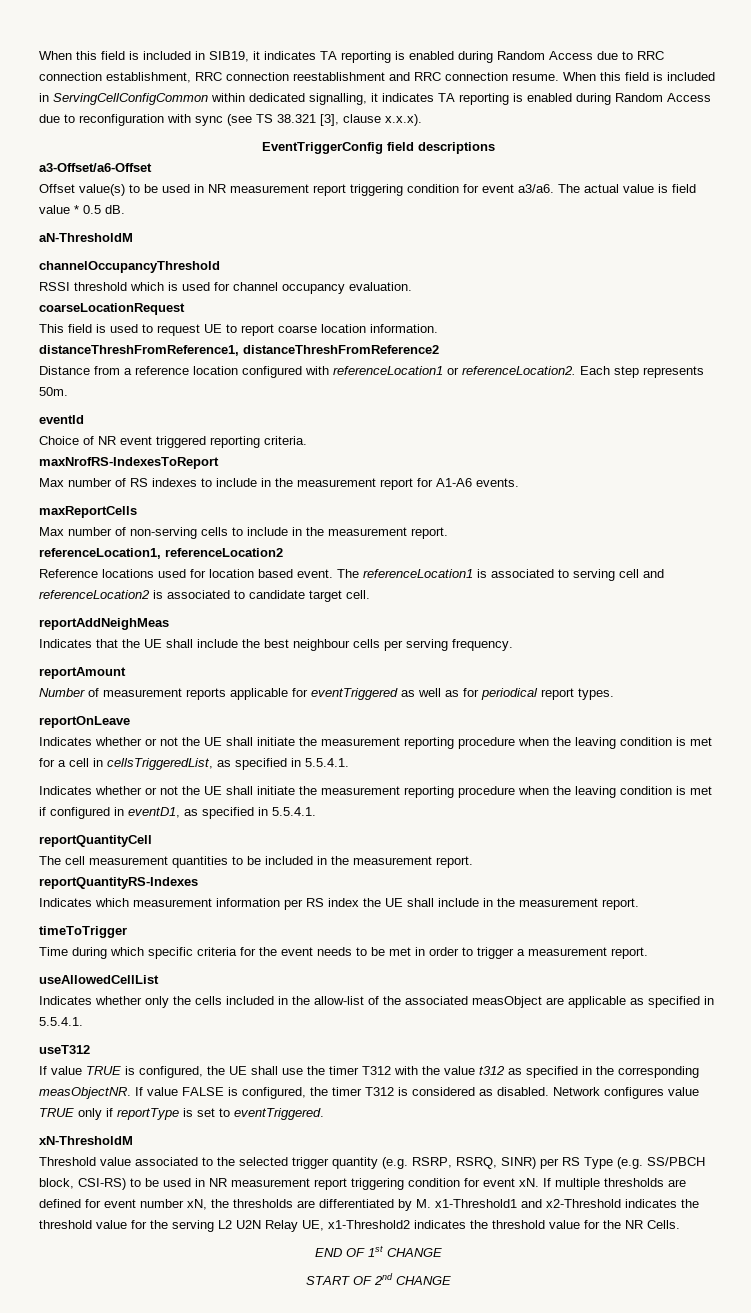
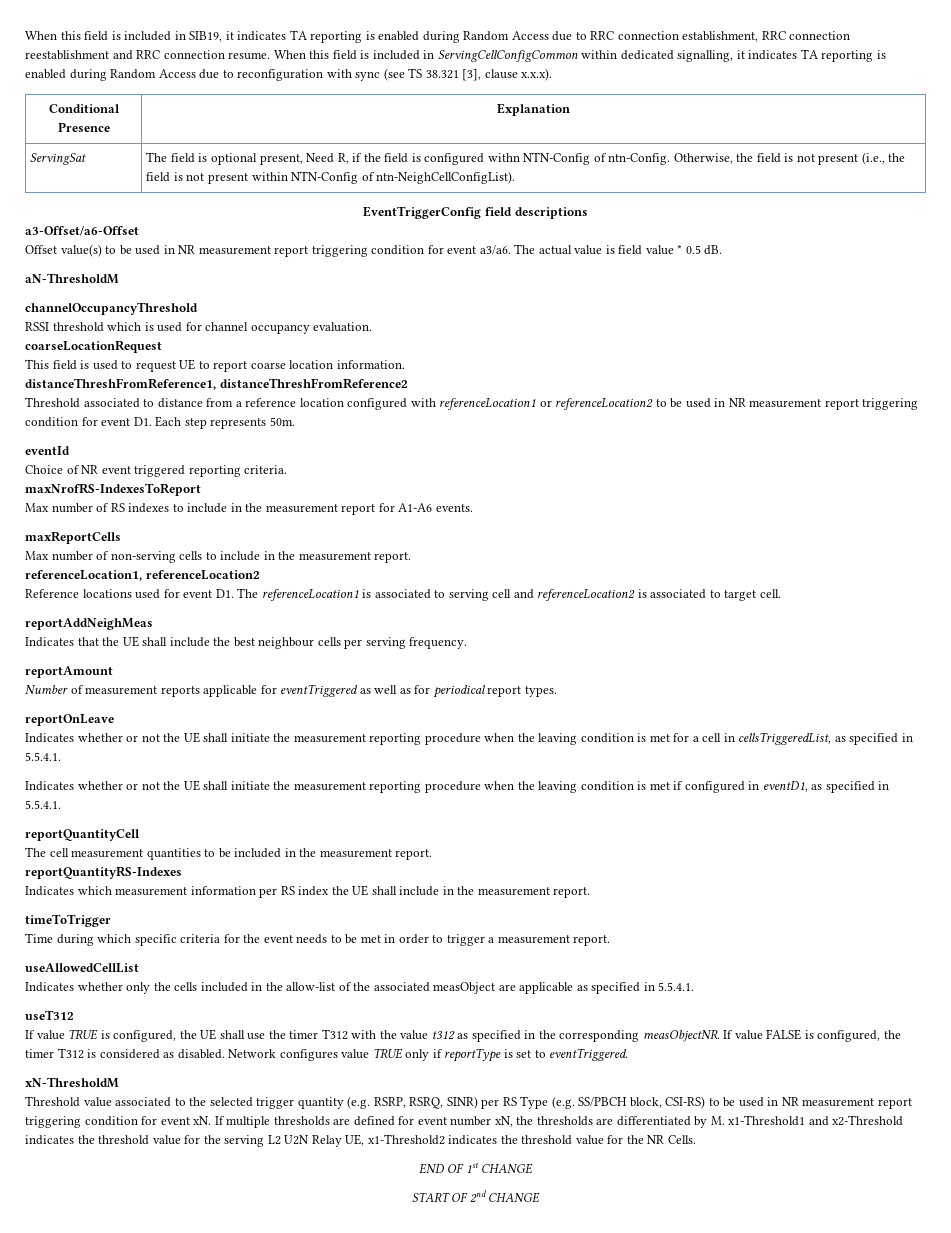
+ Conditional Presence | Explanation
+ ServingSat | The field is optional present, Need R, if the field is configured withn NTN-Config of ntn-Config. Otherwise, the field is not present (i.e., the field is not present within NTN-Config of ntn-NeighCellConfigList).
- Distance from a reference location configured with referenceLocation1 or referenceLocation2. Each step represents 50m.
+ Threshold associated to distance from a reference location configured with referenceLocation1 or referenceLocation2 to be used in NR measurement report triggering condition for event D1. Each step represents 50m.
- Reference locations used for location based event. The referenceLocation1 is associated to serving cell and referenceLocation2 is associated to candidate target cell.
+ Reference locations used for event D1. The referenceLocation1 is associated to serving cell and referenceLocation2 is associated to target cell.

